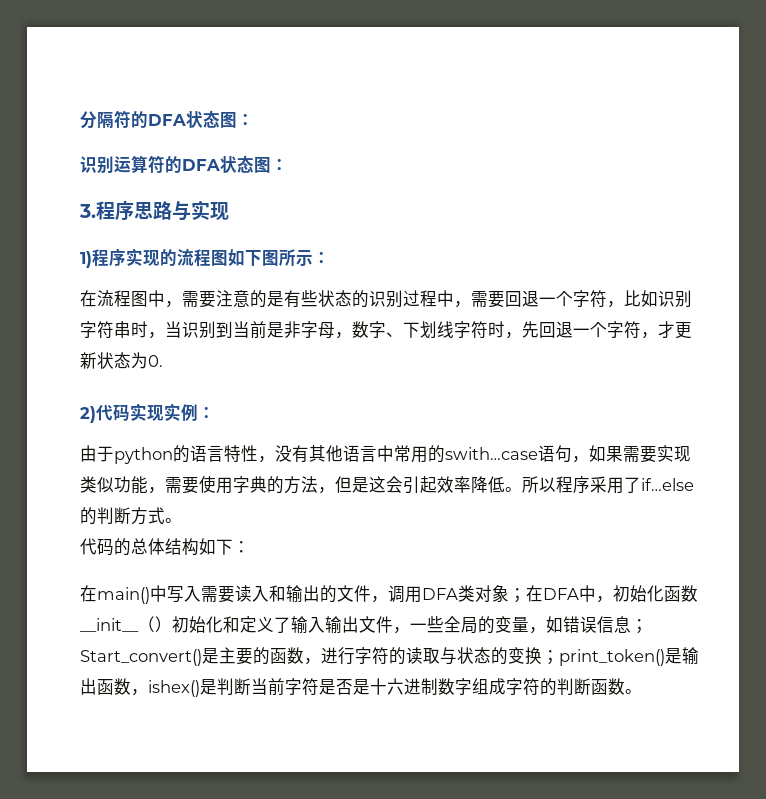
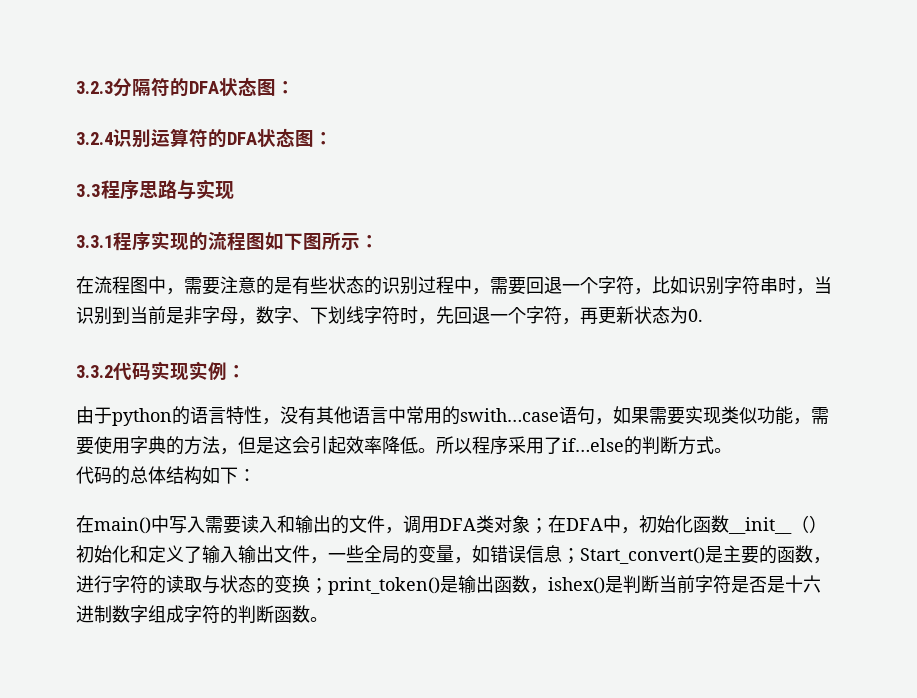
- 分隔符的DFA状态图：
+ 3.2.3分隔符的DFA状态图：
- 识别运算符的DFA状态图：
+ 3.2.4识别运算符的DFA状态图：
- 3.程序思路与实现
+ 3.3程序思路与实现
- 1)程序实现的流程图如下图所示：
+ 3.3.1程序实现的流程图如下图所示：
- 在流程图中，需要注意的是有些状态的识别过程中，需要回退一个字符，比如识别字符串时，当识别到当前是非字母，数字、下划线字符时，先回退一个字符，才更新状态为0.
+ 在流程图中，需要注意的是有些状态的识别过程中，需要回退一个字符，比如识别字符串时，当识别到当前是非字母，数字、下划线字符时，先回退一个字符，再更新状态为0.
- 2)代码实现实例：
+ 3.3.2代码实现实例：

